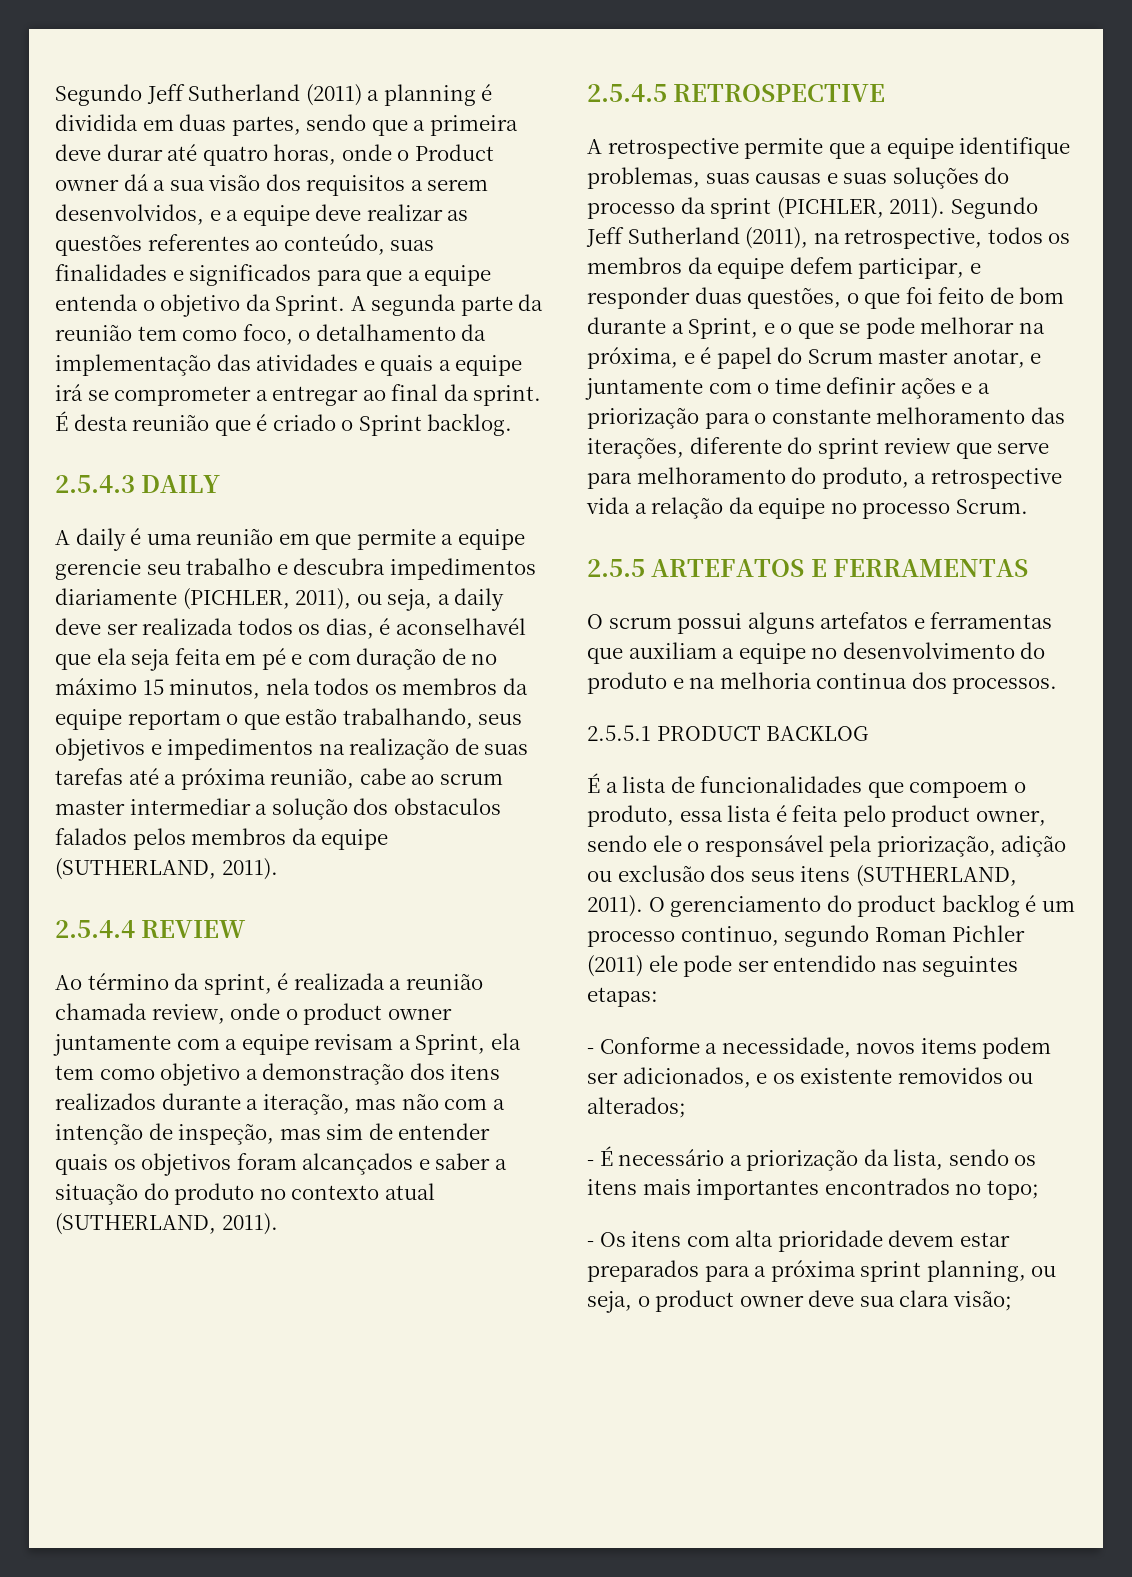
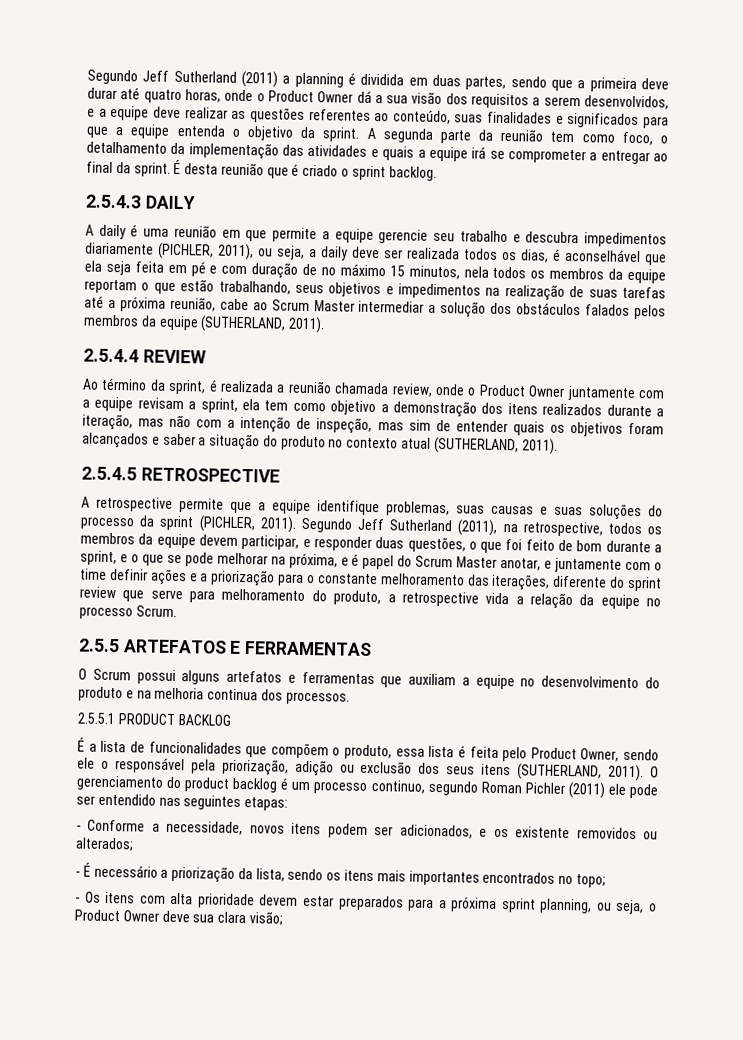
- Segundo Jeff Sutherland (2011) a planning é dividida em duas partes, sendo que a primeira deve durar até quatro horas, onde o Product owner dá a sua visão dos requisitos a serem desenvolvidos, e a equipe deve realizar as questões referentes ao conteúdo, suas finalidades e significados para que a equipe entenda o objetivo da Sprint.
+ Segundo Jeff Sutherland (2011) a planning é dividida em duas partes, sendo que a primeira deve durar até quatro horas, onde o Product Owner dá a sua visão dos requisitos a serem desenvolvidos, e a equipe deve realizar as questões referentes ao conteúdo, suas finalidades e significados para que a equipe entenda o objetivo da sprint.
- É desta reunião que é criado o Sprint backlog.
+ É desta reunião que é criado o sprint backlog.
- A daily é uma reunião em que permite a equipe gerencie seu trabalho e descubra impedimentos diariamente (PICHLER, 2011), ou seja, a daily deve ser realizada todos os dias, é aconselhavél que ela seja feita em pé e com duração de no máximo 15 minutos, nela todos os membros da equipe reportam o que estão trabalhando, seus objetivos e impedimentos na realização de suas tarefas até a próxima reunião, cabe ao scrum master intermediar a solução dos obstaculos falados pelos membros da equipe (SUTHERLAND, 2011).
+ A daily é uma reunião em que permite a equipe gerencie seu trabalho e descubra impedimentos diariamente (PICHLER, 2011), ou seja, a daily deve ser realizada todos os dias, é aconselhável que ela seja feita em pé e com duração de no máximo 15 minutos, nela todos os membros da equipe reportam o que estão trabalhando, seus objetivos e impedimentos na realização de suas tarefas até a próxima reunião, cabe ao Scrum Master intermediar a solução dos obstáculos falados pelos membros da equipe (SUTHERLAND, 2011).
- Ao término da sprint, é realizada a reunião chamada review, onde o product owner juntamente com a equipe revisam a Sprint, ela tem como objetivo a demonstração dos itens realizados durante a iteração, mas não com a intenção de inspeção, mas sim de entender quais os objetivos foram alcançados e saber a situação do produto no contexto atual (SUTHERLAND, 2011).
+ Ao término da sprint, é realizada a reunião chamada review, onde o Product Owner juntamente com a equipe revisam a sprint, ela tem como objetivo a demonstração dos itens realizados durante a iteração, mas não com a intenção de inspeção, mas sim de entender quais os objetivos foram alcançados e saber a situação do produto no contexto atual (SUTHERLAND, 2011).
- Segundo Jeff Sutherland (2011), na retrospective, todos os membros da equipe defem participar, e responder duas questões, o que foi feito de bom durante a Sprint, e o que se pode melhorar na próxima, e é papel do Scrum master anotar, e juntamente com o time definir ações e a priorização para o constante melhoramento das iterações, diferente do sprint review que serve para melhoramento do produto, a retrospective vida a relação da equipe no processo Scrum.
+ Segundo Jeff Sutherland (2011), na retrospective, todos os membros da equipe devem participar, e responder duas questões, o que foi feito de bom durante a sprint, e o que se pode melhorar na próxima, e é papel do Scrum Master anotar, e juntamente com o time definir ações e a priorização para o constante melhoramento das iterações, diferente do sprint review que serve para melhoramento do produto, a retrospective vida a relação da equipe no processo Scrum.
- O scrum possui alguns artefatos e ferramentas que auxiliam a equipe no desenvolvimento do produto e na melhoria continua dos processos.
+ O Scrum possui alguns artefatos e ferramentas que auxiliam a equipe no desenvolvimento do produto e na melhoria continua dos processos.
- É a lista de funcionalidades que compoem o produto, essa lista é feita pelo product owner, sendo ele o responsável pela priorização, adição ou exclusão dos seus itens (SUTHERLAND, 2011).
+ É a lista de funcionalidades que compõem o produto, essa lista é feita pelo Product Owner, sendo ele o responsável pela priorização, adição ou exclusão dos seus itens (SUTHERLAND, 2011).
- - Conforme a necessidade, novos items podem ser adicionados, e os existente removidos ou alterados;
+ - Conforme a necessidade, novos itens podem ser adicionados, e os existente removidos ou alterados;
- - Os itens com alta prioridade devem estar preparados para a próxima sprint planning, ou seja, o product owner deve sua clara visão;
+ - Os itens com alta prioridade devem estar preparados para a próxima sprint planning, ou seja, o Product Owner deve sua clara visão;

